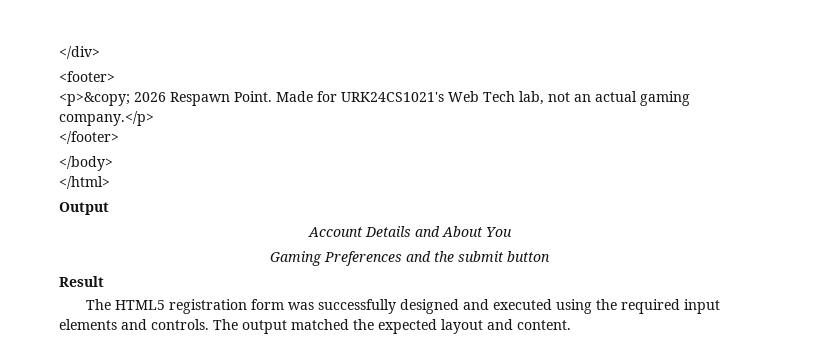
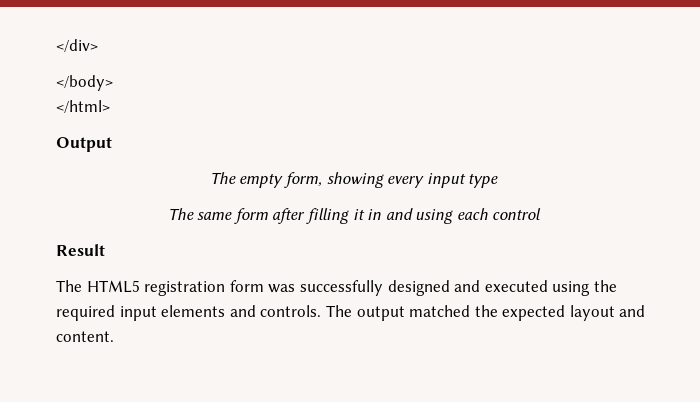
- <footer>
- <p>&copy; 2026 Respawn Point. Made for URK24CS1021's Web Tech lab, not an actual gaming company.</p>
- </footer>
  </body>
  </html>
  Output
- Account Details and About You
- Gaming Preferences and the submit button
+ The empty form, showing every input type
+ The same form after filling it in and using each control

